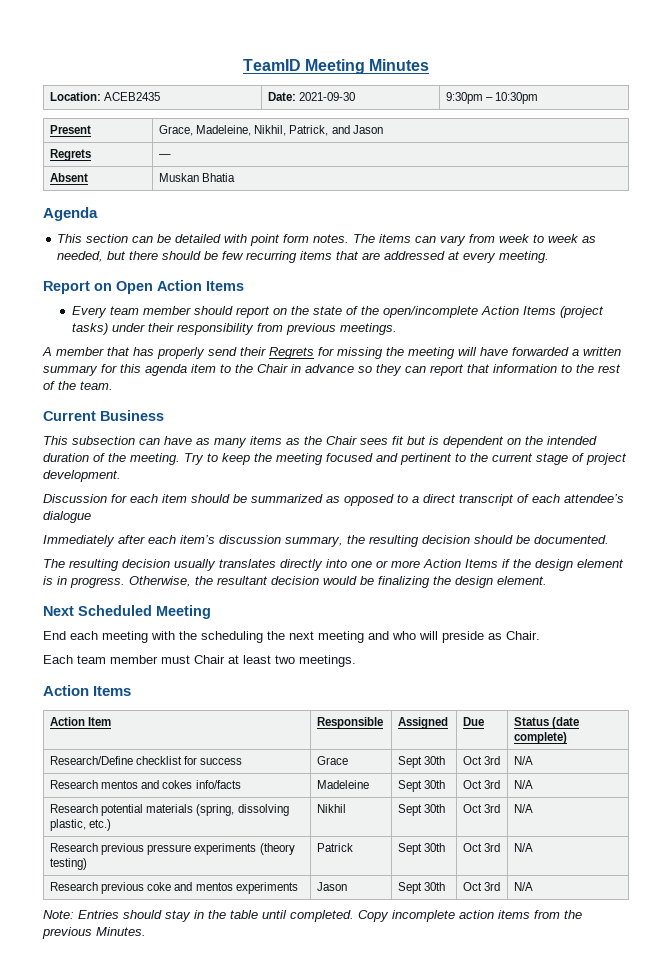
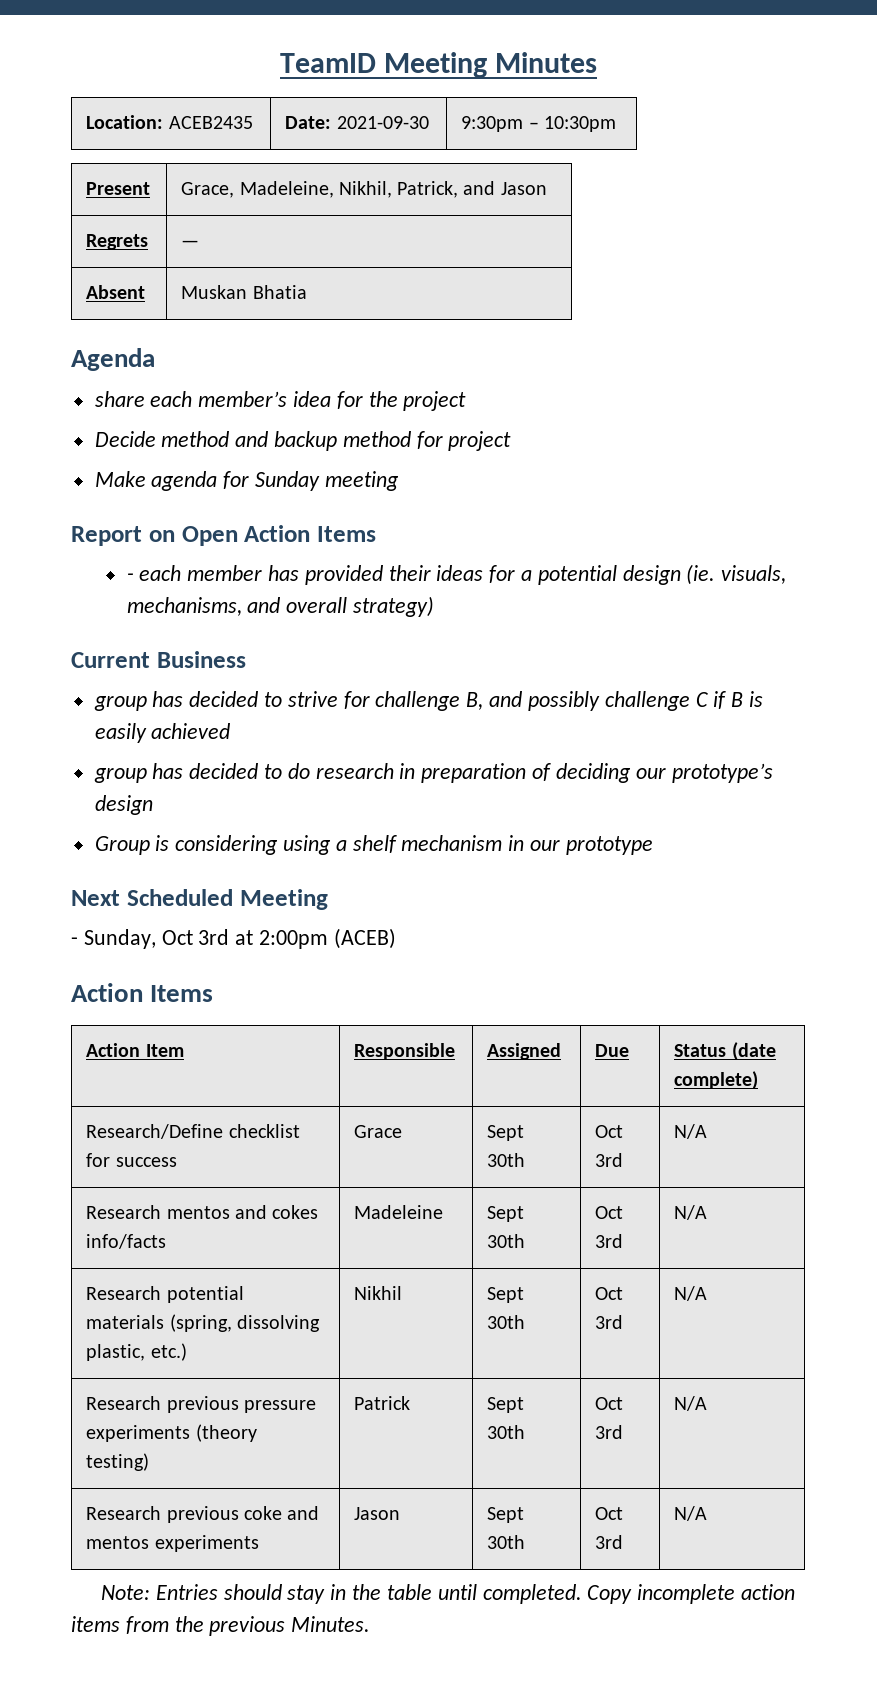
- This section can be detailed with point form notes. The items can vary from week to week as needed, but there should be few recurring items that are addressed at every meeting.
+ share each member’s idea for the project
+ Decide method and backup method for project
+ Make agenda for Sunday meeting
- Every team member should report on the state of the open/incomplete Action Items (project tasks) under their responsibility from previous meetings.
- A member that has properly send their Regrets for missing the meeting will have forwarded a written summary for this agenda item to the Chair in advance so they can report that information to the rest of the team.
+ - each member has provided their ideas for a potential design (ie. visuals, mechanisms, and overall strategy)
  Current Business
- This subsection can have as many items as the Chair sees fit but is dependent on the intended duration of the meeting. Try to keep the meeting focused and pertinent to the current stage of project development.
- Discussion for each item should be summarized as opposed to a direct transcript of each attendee’s dialogue
- Immediately after each item’s discussion summary, the resulting decision should be documented.
- The resulting decision usually translates directly into one or more Action Items if the design element is in progress. Otherwise, the resultant decision would be finalizing the design element.
+ group has decided to strive for challenge B, and possibly challenge C if B is easily achieved
+ group has decided to do research in preparation of deciding our prototype’s design
+ Group is considering using a shelf mechanism in our prototype
  Next Scheduled Meeting
- End each meeting with the scheduling the next meeting and who will preside as Chair.
- Each team member must Chair at least two meetings.
+ - Sunday, Oct 3rd at 2:00pm (ACEB)

